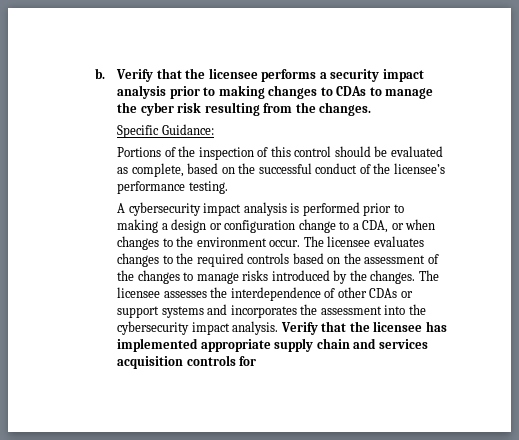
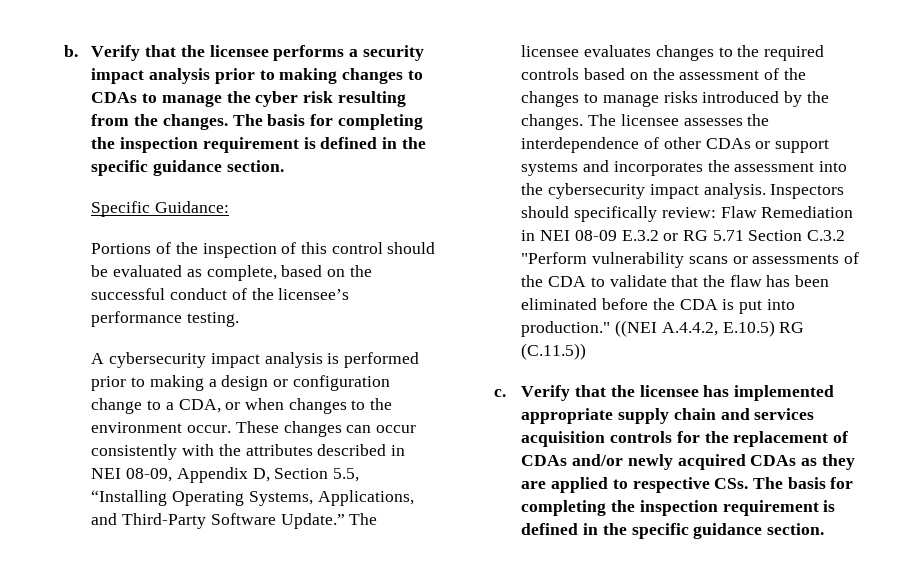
- Verify that the licensee performs a security impact analysis prior to making changes to CDAs to manage the cyber risk resulting from the changes.
+ Verify that the licensee performs a security impact analysis prior to making changes to CDAs to manage the cyber risk resulting from the changes. The basis for completing the inspection requirement is defined in the specific guidance section.
+ These changes can occur consistently with the attributes described in NEI 08-09, Appendix D, Section 5.5, “Installing Operating Systems, Applications, and Third-Party Software Update.”
+ Inspectors should specifically review: Flaw Remediation in NEI 08-09 E.3.2 or RG 5.71 Section C.3.2 "Perform vulnerability scans or assessments of the CDA to validate that the flaw has been eliminated before the CDA is put into production." ((NEI A.4.4.2, E.10.5) RG (C.11.5))
+ c.
- Verify that the licensee has implemented appropriate supply chain and services acquisition controls for
+ Verify that the licensee has implemented appropriate supply chain and services acquisition controls for the replacement of CDAs and/or newly acquired CDAs as they are applied to respective CSs. The basis for completing the inspection requirement is defined in the specific guidance section.

